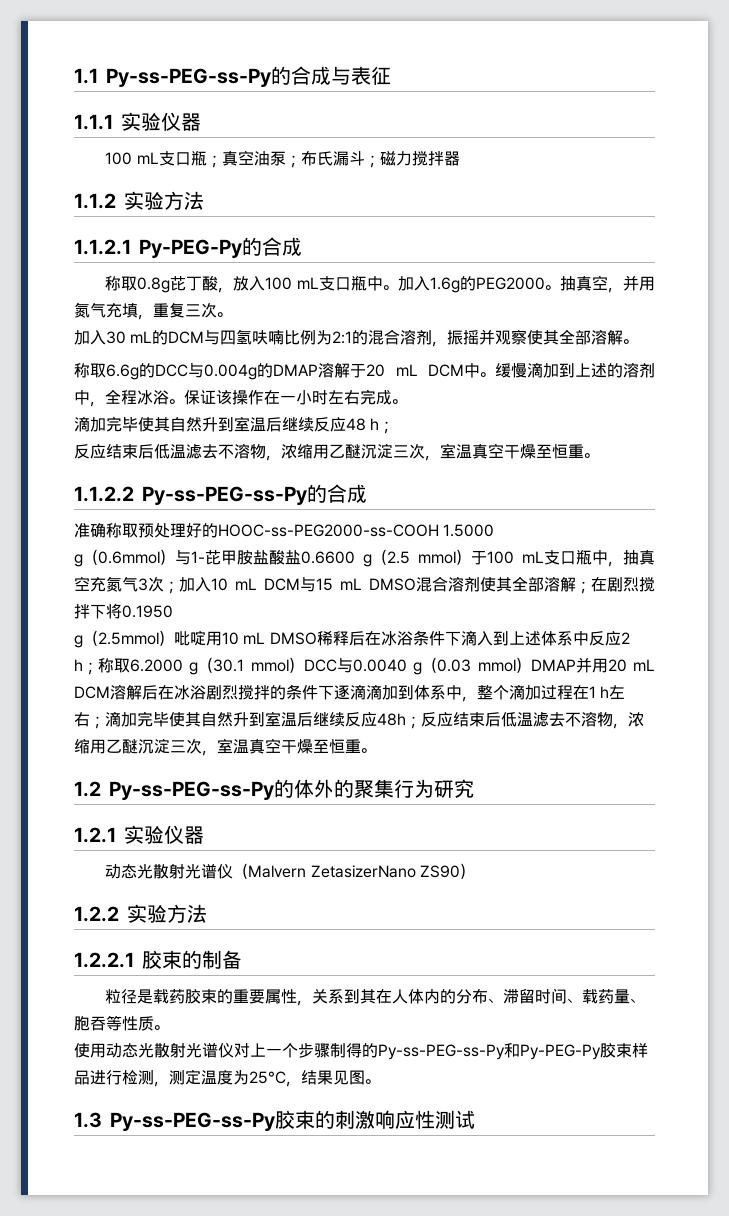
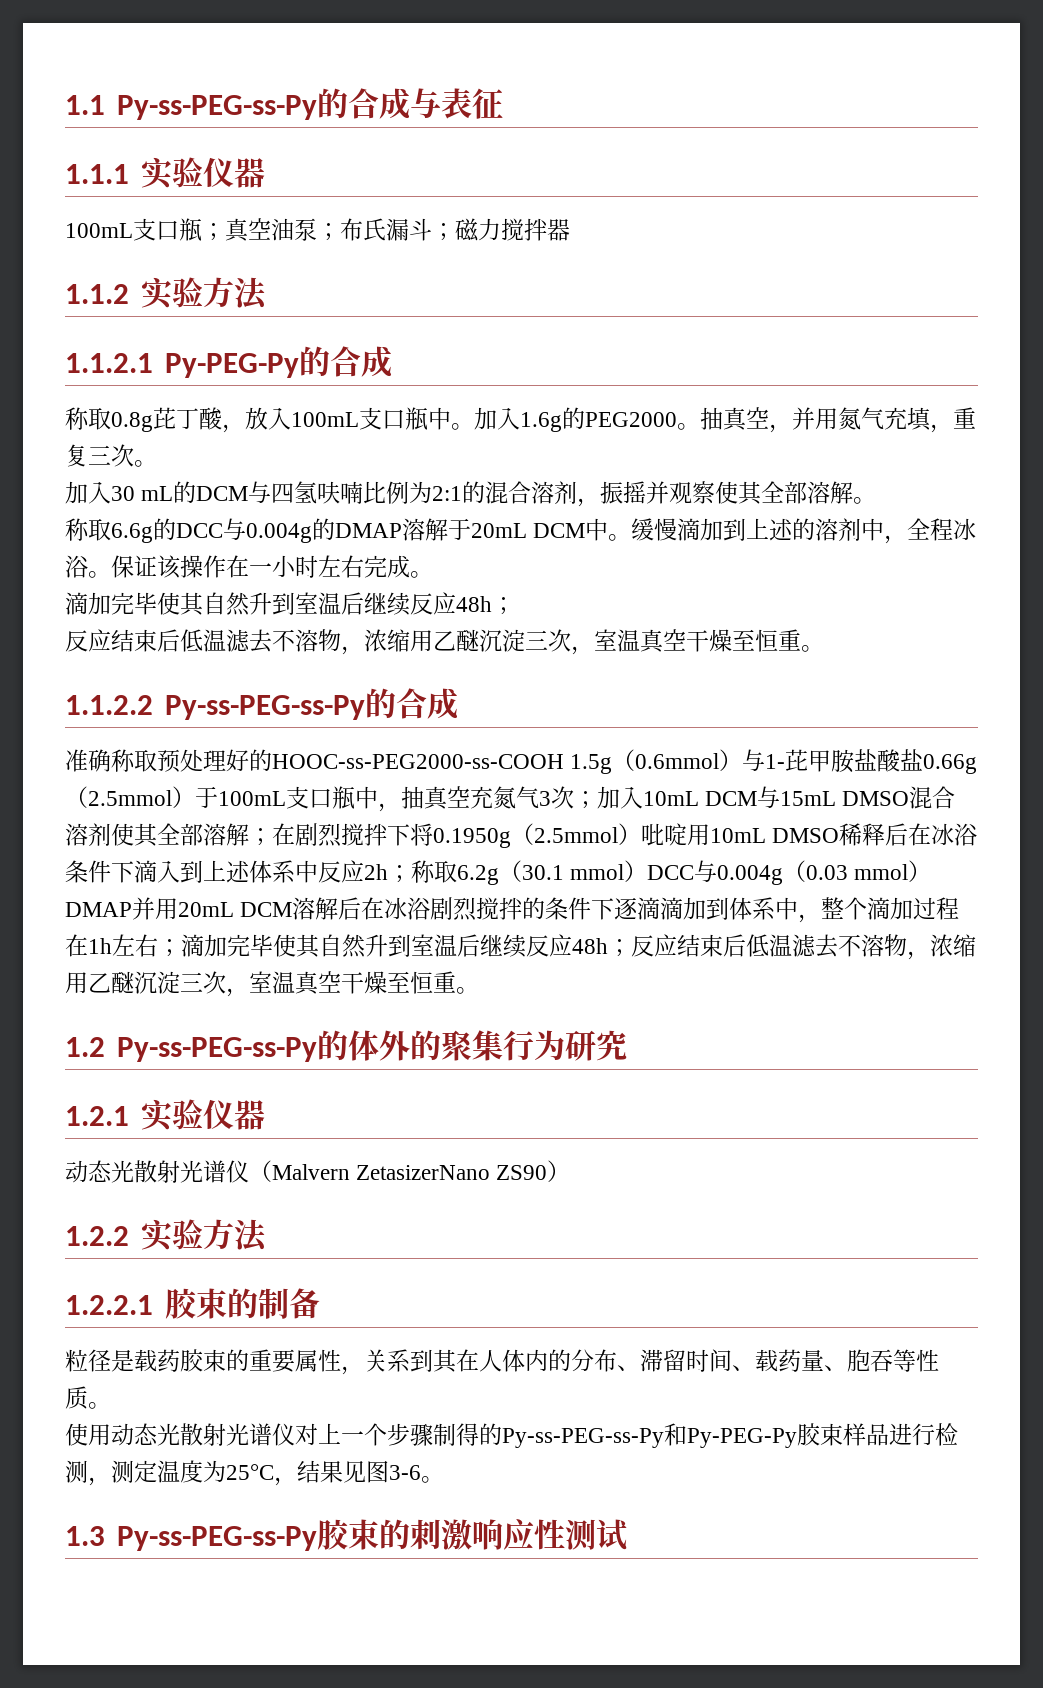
- 100 mL支口瓶；真空油泵；布氏漏斗；磁力搅拌器
+ 100mL支口瓶；真空油泵；布氏漏斗；磁力搅拌器
- 称取0.8g芘丁酸，放入100 mL支口瓶中。
+ 称取0.8g芘丁酸，放入100mL支口瓶中。
- 称取6.6g的DCC与0.004g的DMAP溶解于20 mL DCM中。
+ 称取6.6g的DCC与0.004g的DMAP溶解于20mL DCM中。
  保证该操作在一小时左右完成。
- 滴加完毕使其自然升到室温后继续反应48 h；
+ 滴加完毕使其自然升到室温后继续反应48h；
- 准确称取预处理好的HOOC-ss-PEG2000-ss-COOH 1.5000
- g（0.6mmol）与1-芘甲胺盐酸盐0.6600 g（2.5 mmol）于100 mL支口瓶中，抽真空充氮气3次；
+ 准确称取预处理好的HOOC-ss-PEG2000-ss-COOH 1.5g（0.6mmol）与1-芘甲胺盐酸盐0.66g（2.5mmol）于100mL支口瓶中，抽真空充氮气3次；
- 加入10 mL DCM与15 mL DMSO混合溶剂使其全部溶解；
+ 加入10mL DCM与15mL DMSO混合溶剂使其全部溶解；
- 在剧烈搅拌下将0.1950
- g（2.5mmol）吡啶用10 mL DMSO稀释后在冰浴条件下滴入到上述体系中反应2 h；称取6.2000 g（30.1 mmol）DCC与0.0040 g（0.03 mmol）DMAP并用20 mL DCM溶解后在冰浴剧烈搅拌的条件下逐滴滴加到体系中，整个滴加过程在1 h左右；
+ 在剧烈搅拌下将0.1950g（2.5mmol）吡啶用10mL DMSO稀释后在冰浴条件下滴入到上述体系中反应2h；称取6.2g（30.1 mmol）DCC与0.004g（0.03 mmol）DMAP并用20mL DCM溶解后在冰浴剧烈搅拌的条件下逐滴滴加到体系中，整个滴加过程在1h左右；
- 使用动态光散射光谱仪对上一个步骤制得的Py-ss-PEG-ss-Py和Py-PEG-Py胶束样品进行检测，测定温度为25°C，结果见图。
+ 使用动态光散射光谱仪对上一个步骤制得的Py-ss-PEG-ss-Py和Py-PEG-Py胶束样品进行检测，测定温度为25°C，结果见图3-6。

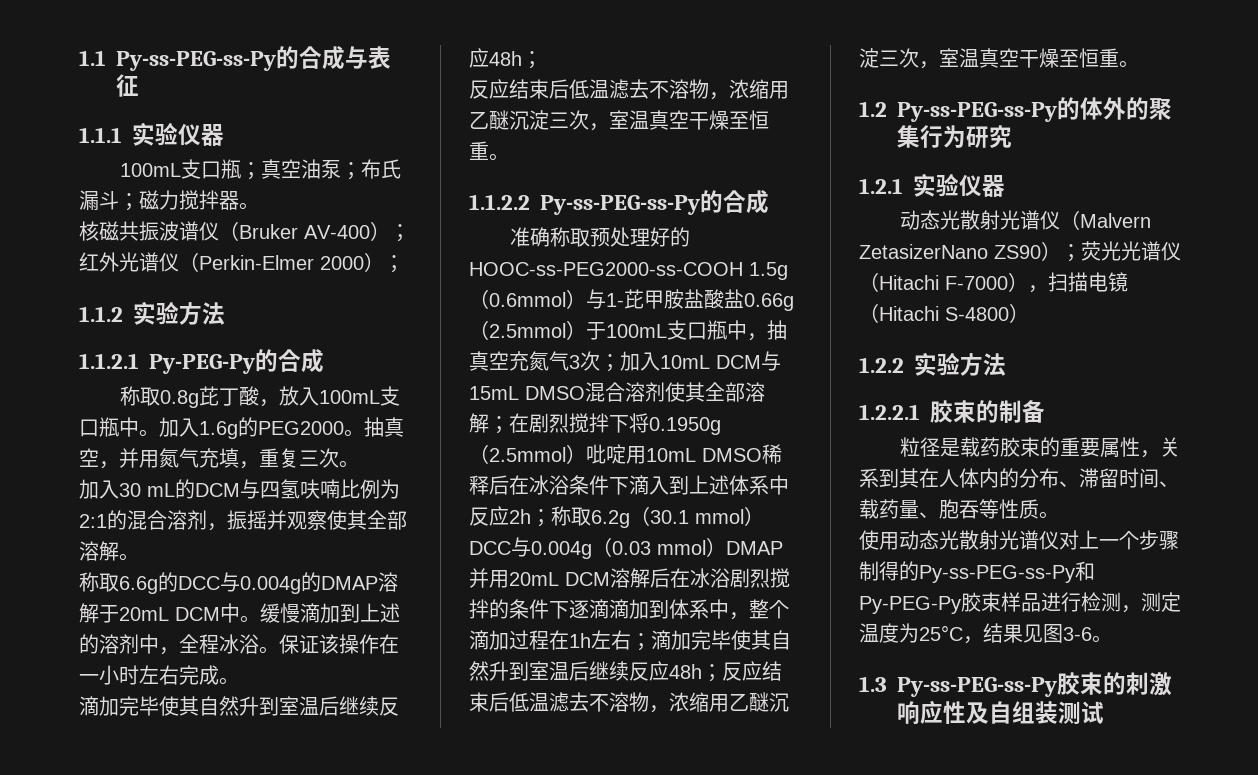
- 100mL支口瓶；真空油泵；布氏漏斗；磁力搅拌器
+ 100mL支口瓶；真空油泵；布氏漏斗；磁力搅拌器。
+ 核磁共振波谱仪（Bruker AV-400）；红外光谱仪（Perkin-Elmer 2000）；
- 动态光散射光谱仪（Malvern ZetasizerNano ZS90）
+ 动态光散射光谱仪（Malvern ZetasizerNano ZS90）；荧光光谱仪（Hitachi F-7000），扫描电镜（Hitachi S-4800）
- 1.3 Py-ss-PEG-ss-Py胶束的刺激响应性测试
+ 1.3 Py-ss-PEG-ss-Py胶束的刺激响应性及自组装测试

